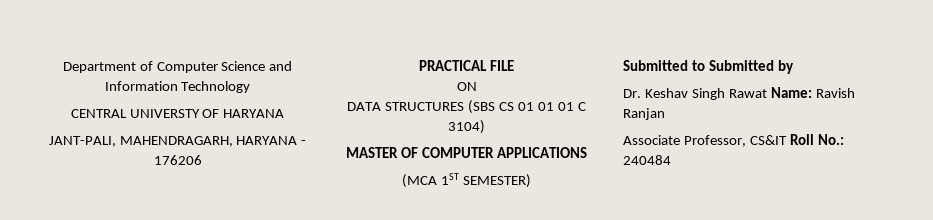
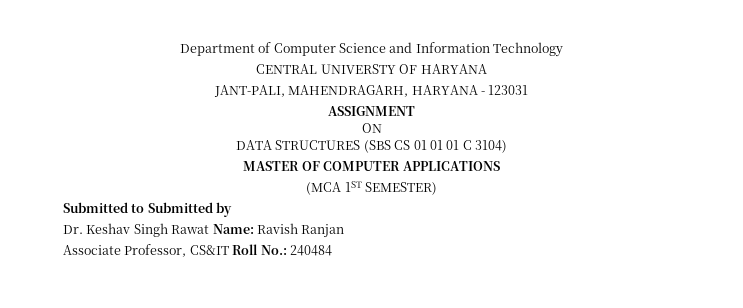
- JANT-PALI, MAHENDRAGARH, HARYANA - 176206
- PRACTICAL FILE
+ JANT-PALI, MAHENDRAGARH, HARYANA - 123031
+ ASSIGNMENT

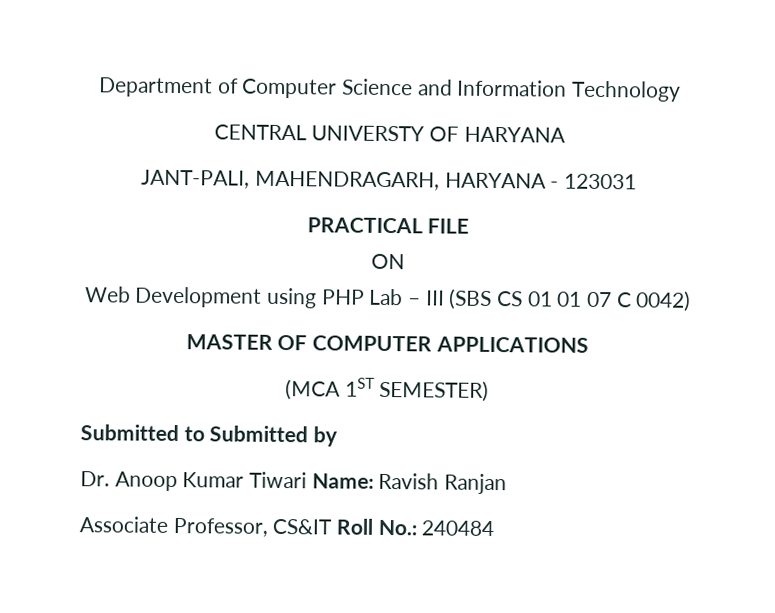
- ASSIGNMENT
+ PRACTICAL FILE
- DATA STRUCTURES (SBS CS 01 01 01 C 3104)
+ Web Development using PHP Lab – III (SBS CS 01 01 07 C 0042)
- Dr. Keshav Singh Rawat Name: Ravish Ranjan
+ Dr. Anoop Kumar Tiwari Name: Ravish Ranjan

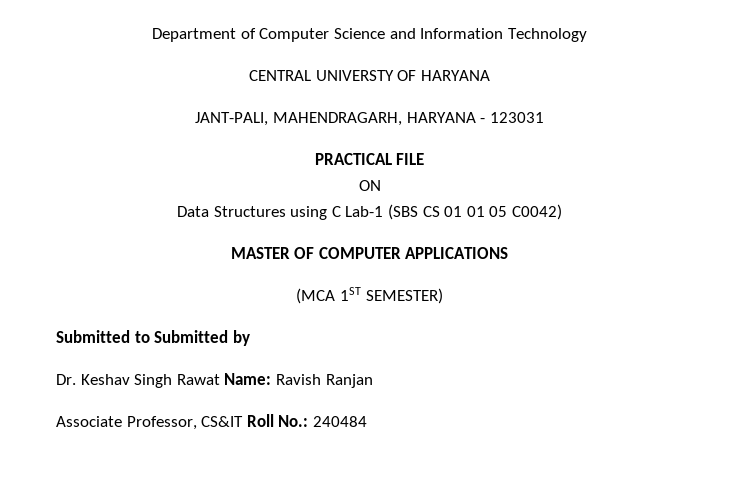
- Web Development using PHP Lab – III (SBS CS 01 01 07 C 0042)
+ Data Structures using C Lab-1 (SBS CS 01 01 05 C0042)
- Dr. Anoop Kumar Tiwari Name: Ravish Ranjan
+ Dr. Keshav Singh Rawat Name: Ravish Ranjan

